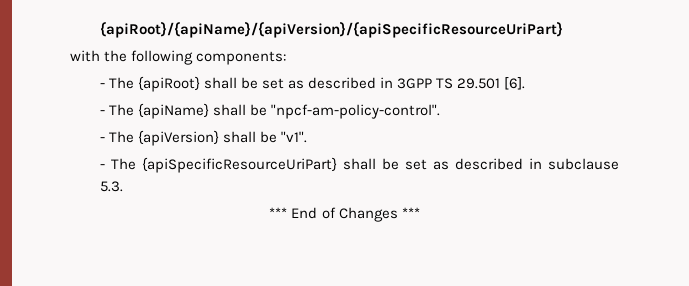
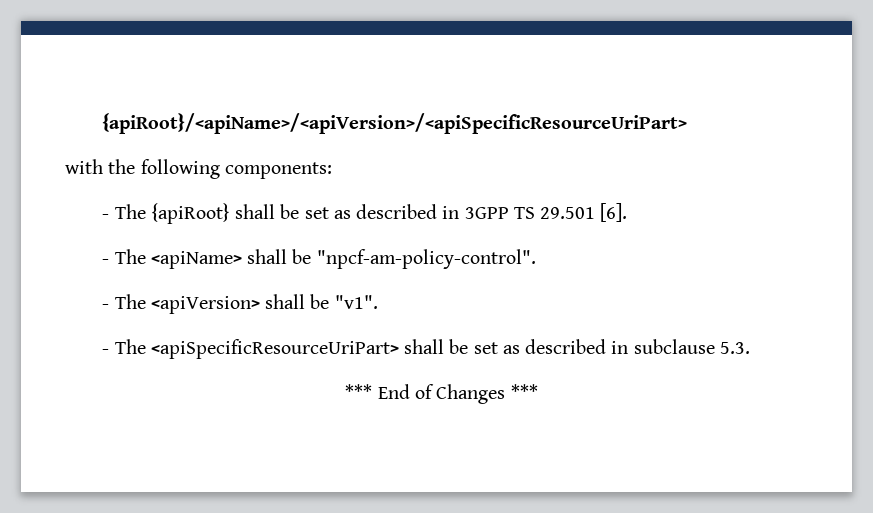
- {apiRoot}/{apiName}/{apiVersion}/{apiSpecificResourceUriPart}
+ {apiRoot}/<apiName>/<apiVersion>/<apiSpecificResourceUriPart>
- - The {apiName} shall be "npcf-am-policy-control".
+ - The <apiName> shall be "npcf-am-policy-control".
- - The {apiVersion} shall be "v1".
+ - The <apiVersion> shall be "v1".
- - The {apiSpecificResourceUriPart} shall be set as described in subclause 5.3.
+ - The <apiSpecificResourceUriPart> shall be set as described in subclause 5.3.

